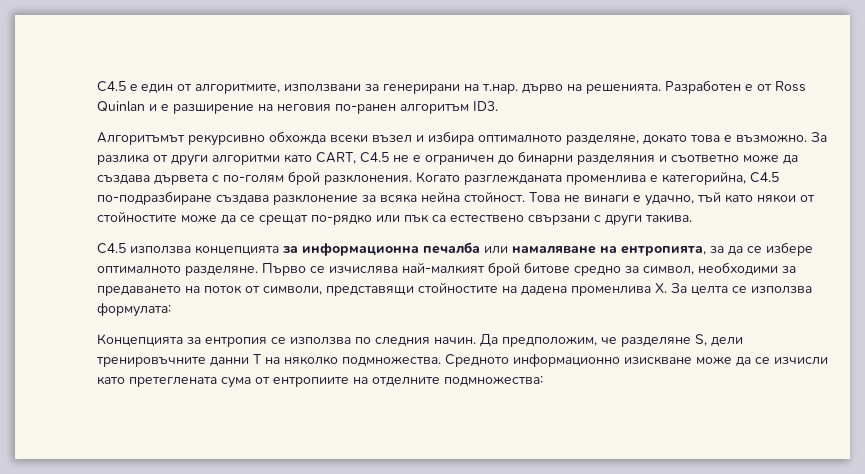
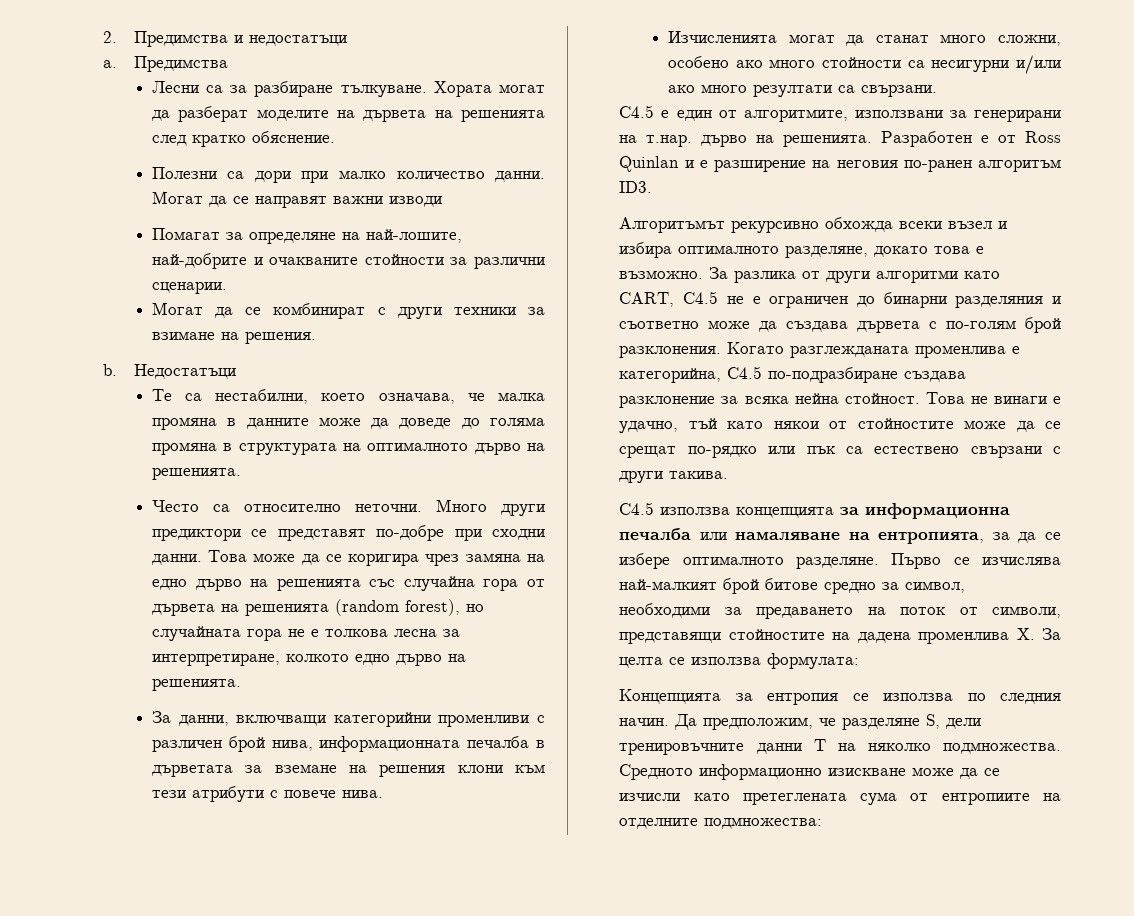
+ 2. Предимства и недостатъци
+ a. Предимства
+ Лесни са за разбиране тълкуване. Хората могат да разберат моделите на дървета на решенията след кратко обяснение.
+ Полезни са дори при малко количество данни. Могат да се направят важни изводи
+ Помагат за определяне на най-лошите, най-добрите и очакваните стойности за различни сценарии.
+ Могат да се комбинират с други техники за взимане на решения.
+ b. Недостатъци
+ Те са нестабилни, което означава, че малка промяна в данните може да доведе до голяма промяна в структурата на оптималното дърво на решенията.
+ Често са относително неточни. Много други предиктори се представят по-добре при сходни данни. Това може да се коригира чрез замяна на едно дърво на решенията със случайна гора от дървета на решенията (random forest), но случайната гора не е толкова лесна за интерпретиране, колкото едно дърво на решенията.
+ За данни, включващи категорийни променливи с различен брой нива, информационната печалба в дърветата за вземане на решения клони към тези атрибути с повече нива.
+ Изчисленията могат да станат много сложни, особено ако много стойности са несигурни и/или ако много резултати са свързани.

